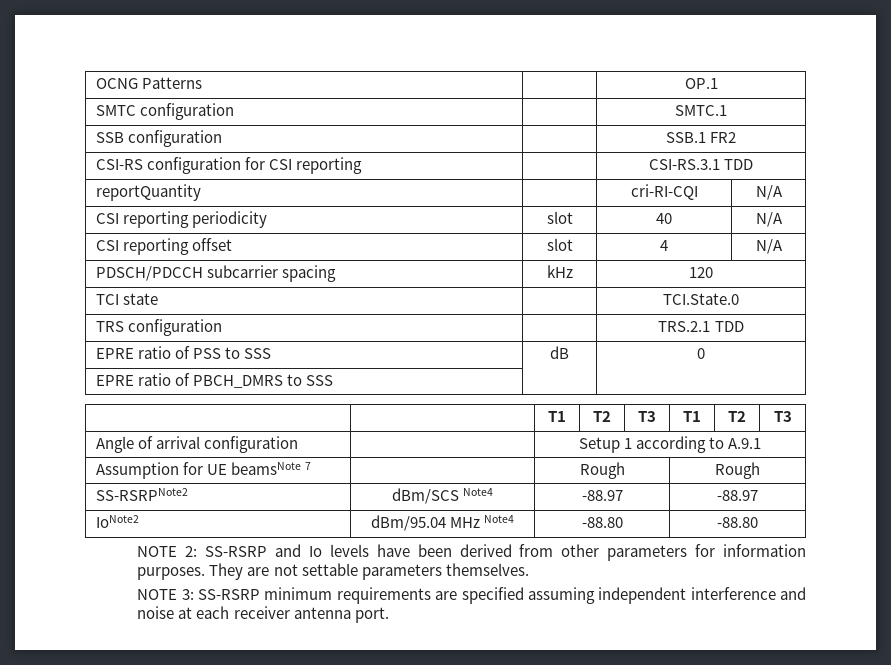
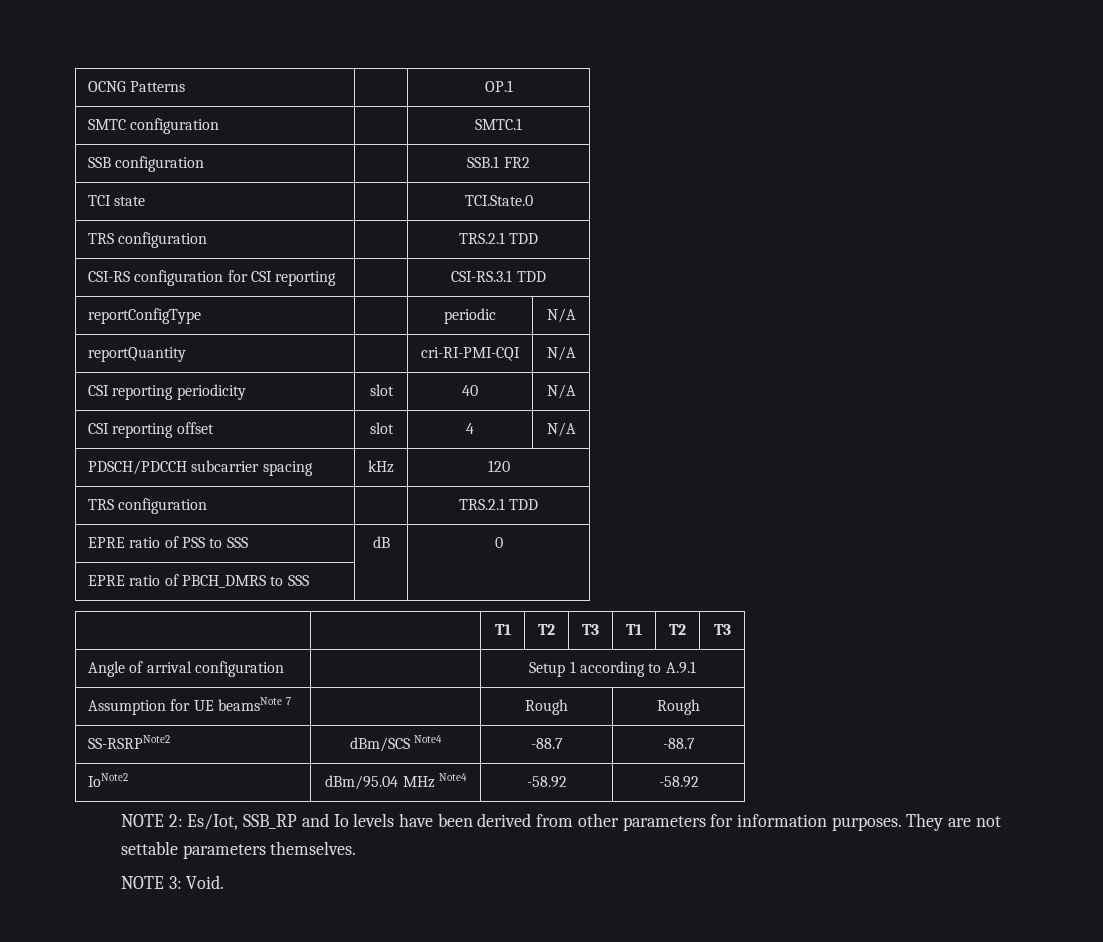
+ TCI state | | TCI.State.0
+ TRS configuration | | TRS.2.1 TDD
+ reportConfigType | | periodic | N/A
- reportQuantity | | cri-RI-CQI | N/A
+ reportQuantity | | cri-RI-PMI-CQI | N/A
- TCI state | | TCI.State.0
- SS-RSRPNote2 | dBm/SCS Note4 | -88.97 | -88.97
+ SS-RSRPNote2 | dBm/SCS Note4 | -88.7 | -88.7
- IoNote2 | dBm/95.04 MHz Note4 | -88.80 | -88.80
+ IoNote2 | dBm/95.04 MHz Note4 | -58.92 | -58.92
- NOTE 2: SS-RSRP and Io levels have been derived from other parameters for information purposes.
+ NOTE 2: Es/Iot, SSB_RP and Io levels have been derived from other parameters for information purposes.
- NOTE 3: SS-RSRP minimum requirements are specified assuming independent interference and noise at each receiver antenna port.
+ NOTE 3: Void.

